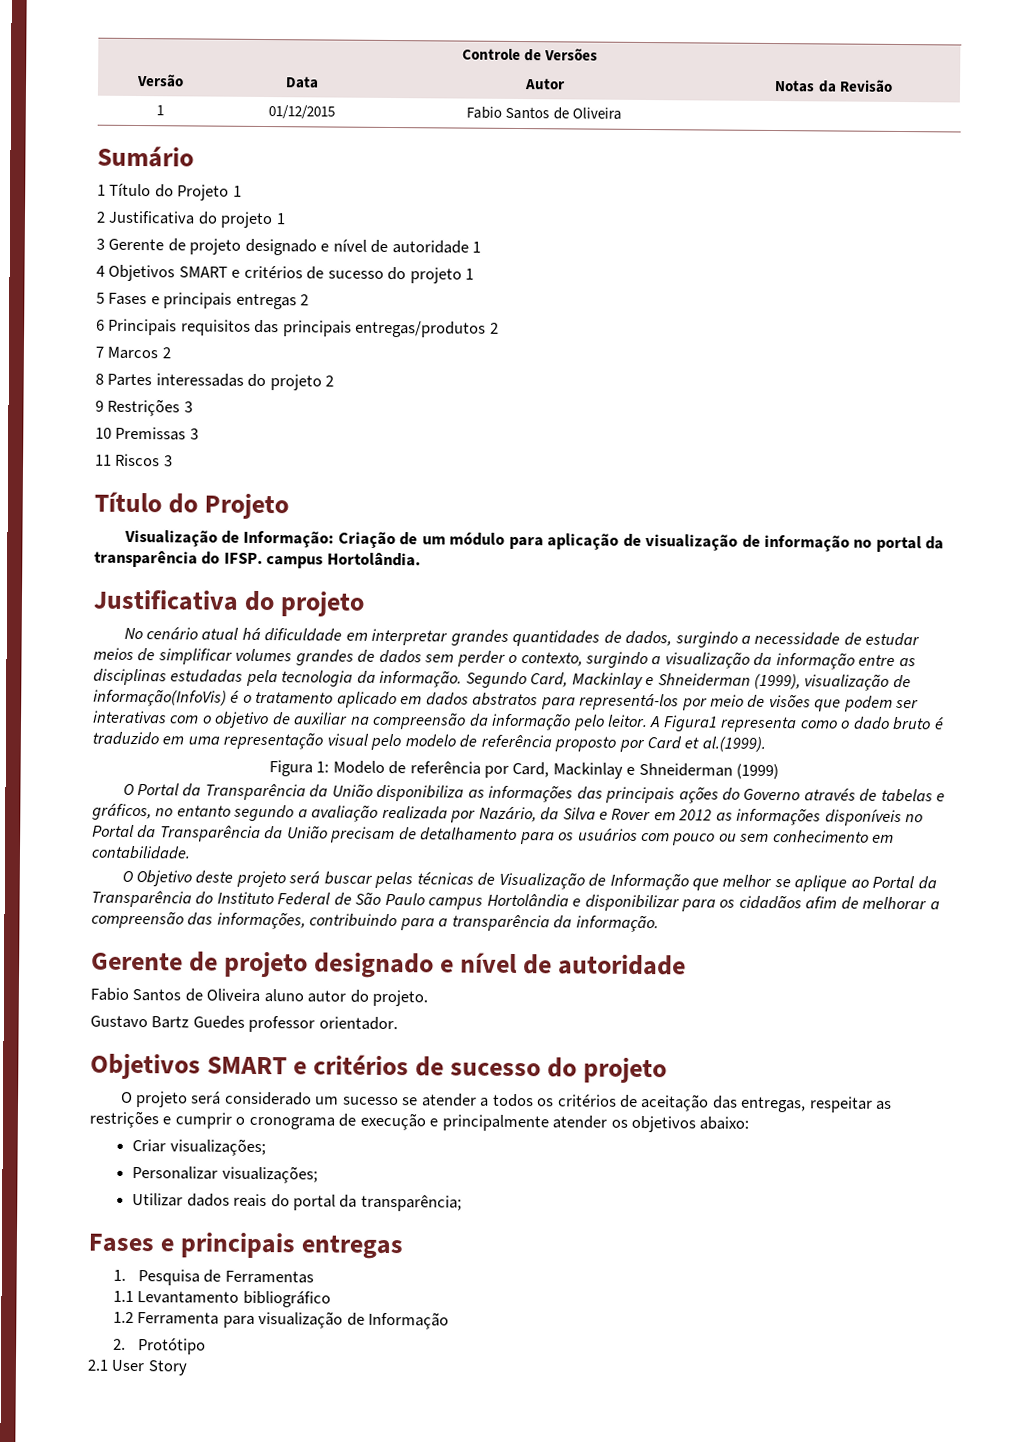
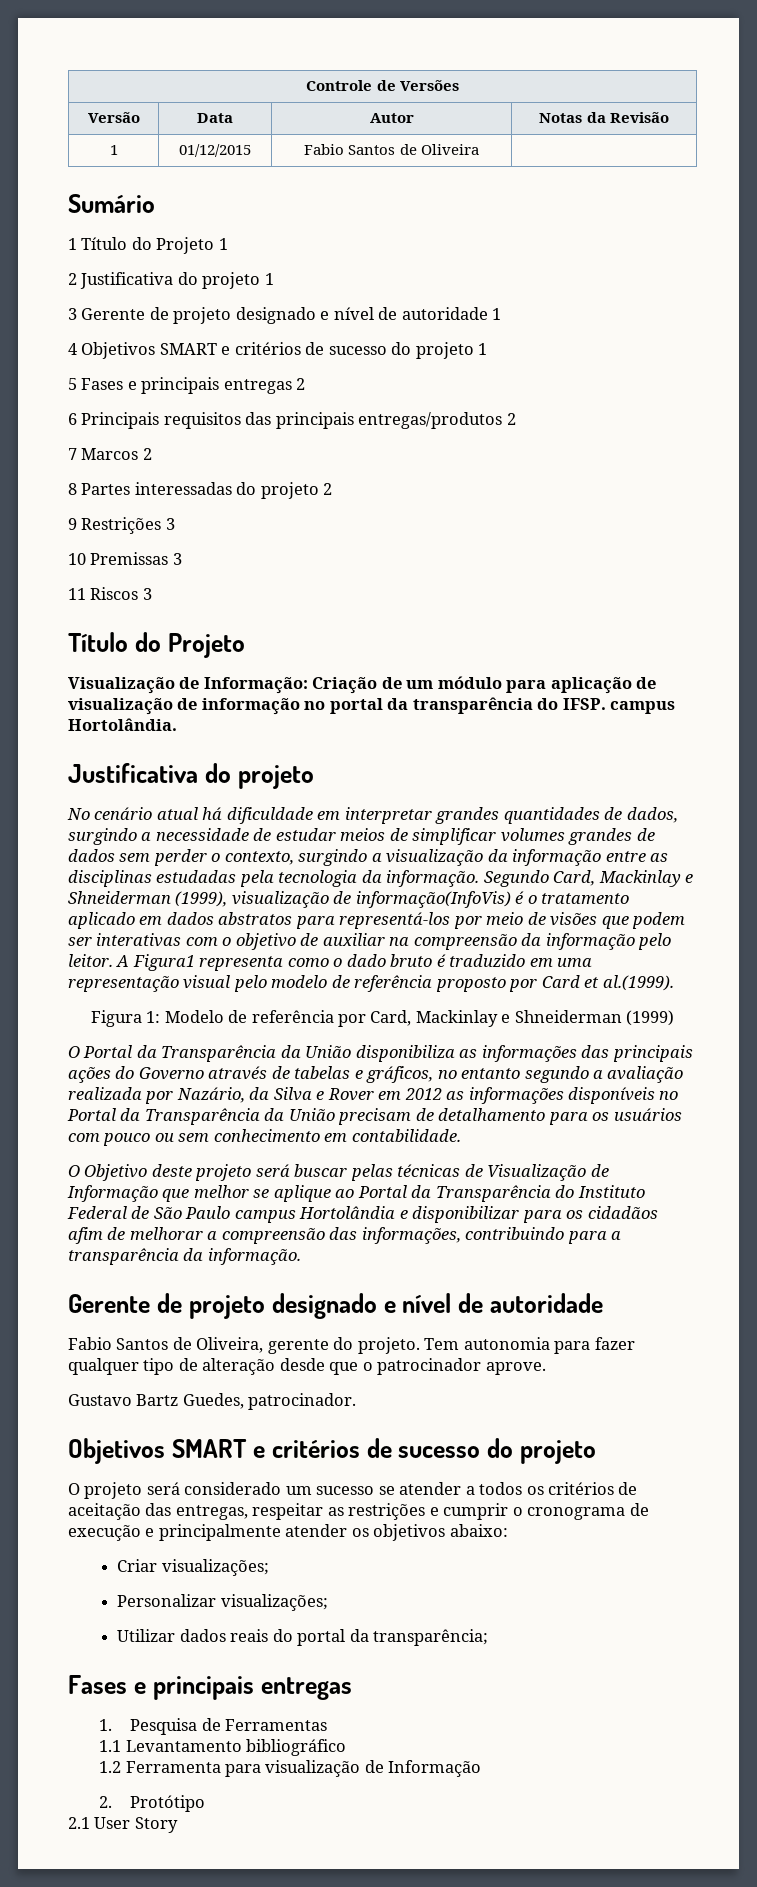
- Fabio Santos de Oliveira aluno autor do projeto.
+ Fabio Santos de Oliveira, gerente do projeto. Tem autonomia para fazer qualquer tipo de alteração desde que o patrocinador aprove.
- Gustavo Bartz Guedes professor orientador.
+ Gustavo Bartz Guedes, patrocinador.

